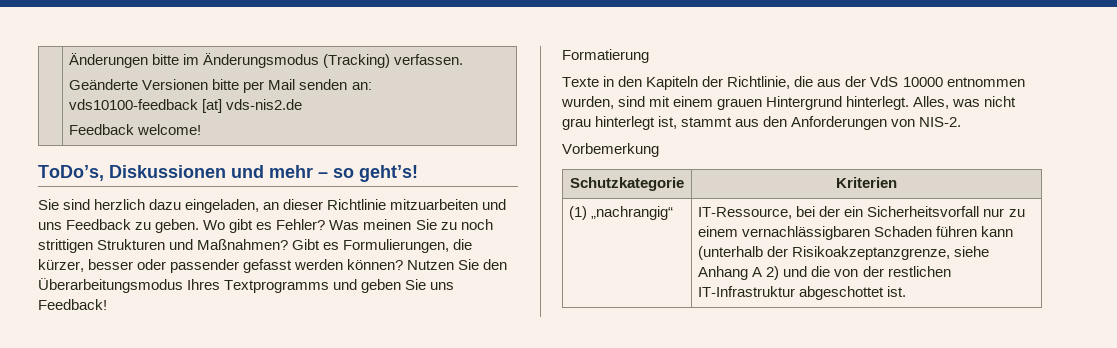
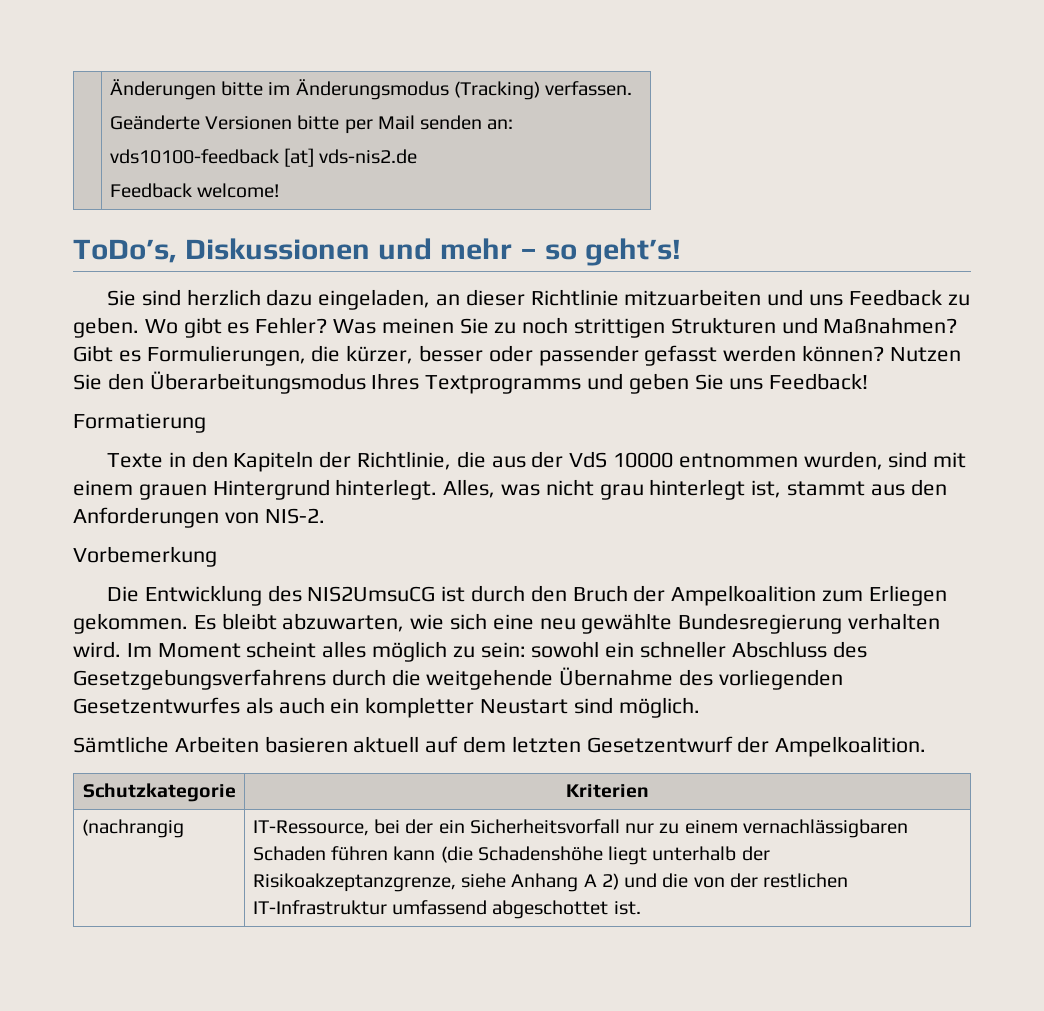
+ Die Entwicklung des NIS2UmsuCG ist durch den Bruch der Ampelkoalition zum Erliegen gekommen. Es bleibt abzuwarten, wie sich eine neu gewählte Bundesregierung verhalten wird. Im Moment scheint alles möglich zu sein: sowohl ein schneller Abschluss des Gesetzgebungsverfahrens durch die weitgehende Übernahme des vorliegenden Gesetzentwurfes als auch ein kompletter Neustart sind möglich.
+ Sämtliche Arbeiten basieren aktuell auf dem letzten Gesetzentwurf der Ampelkoalition.
- (1) „nachrangig“ | IT-Ressource, bei der ein Sicherheitsvorfall nur zu einem vernachlässigbaren Schaden führen kann (unterhalb der Risikoakzeptanzgrenze, siehe Anhang A 2) und die von der restlichen IT-Infrastruktur abgeschottet ist.
+ (nachrangig | IT-Ressource, bei der ein Sicherheitsvorfall nur zu einem vernachlässigbaren Schaden führen kann (die Schadenshöhe liegt unterhalb der Risikoakzeptanzgrenze, siehe Anhang A 2) und die von der restlichen IT-Infrastruktur umfassend abgeschottet ist.

